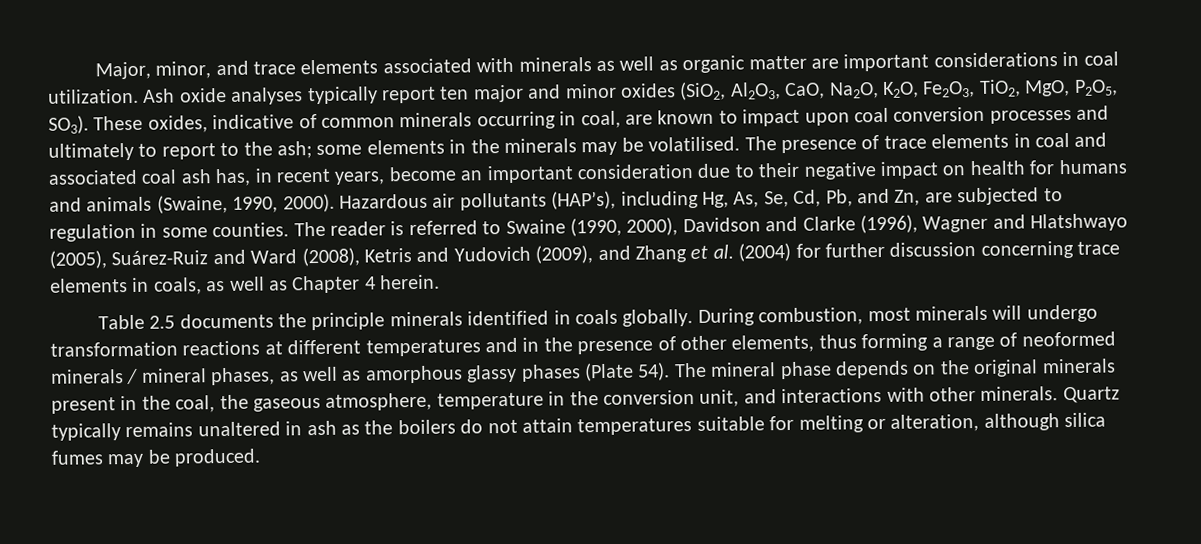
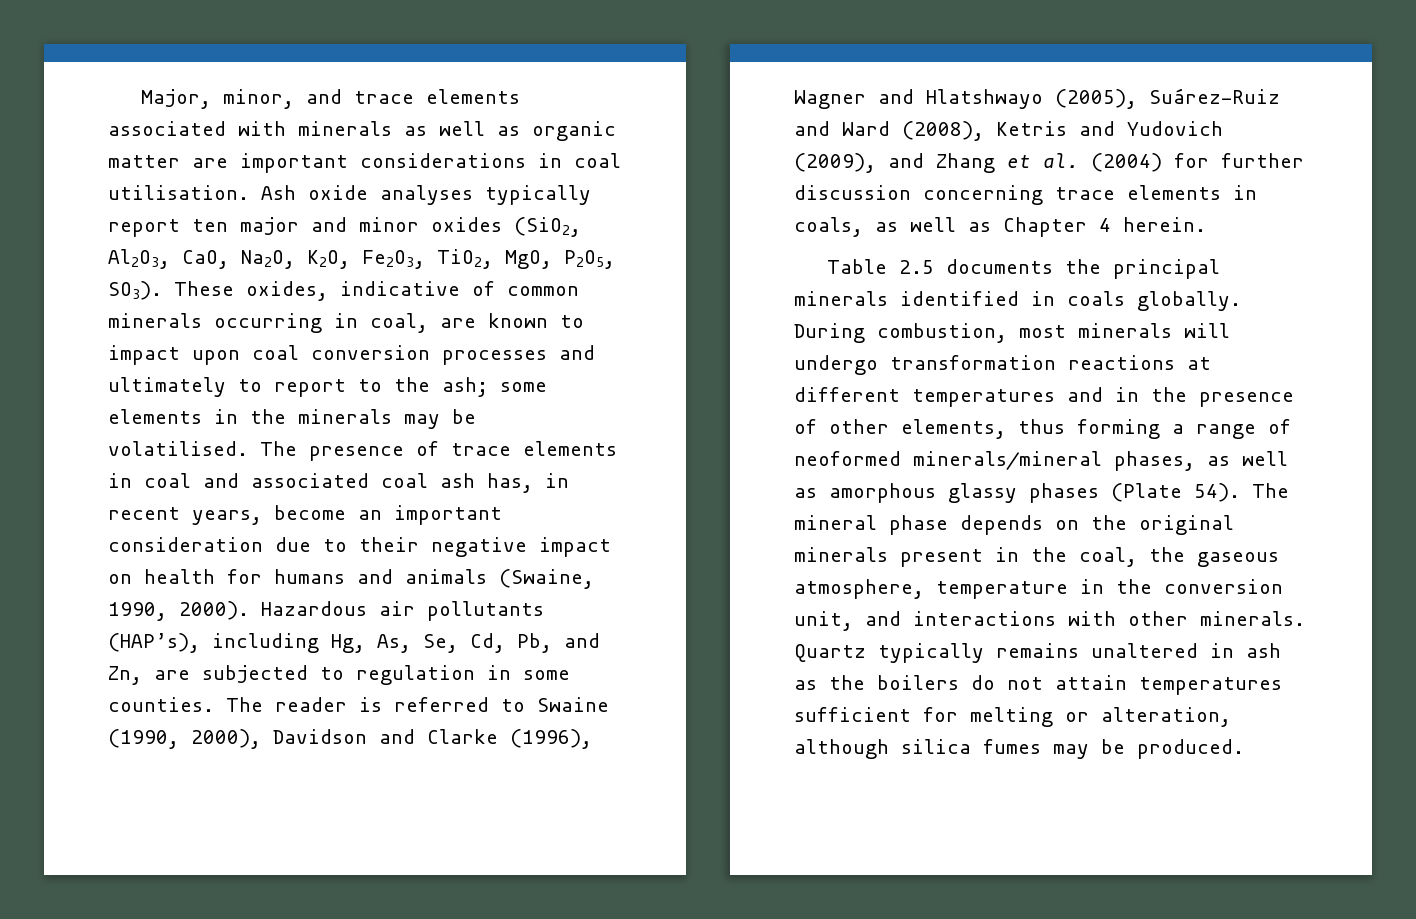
- Major, minor, and trace elements associated with minerals as well as organic matter are important considerations in coal utilization.
+ Major, minor, and trace elements associated with minerals as well as organic matter are important considerations in coal utilisation.
- Table 2.5 documents the principle minerals identified in coals globally.
+ Table 2.5 documents the principal minerals identified in coals globally.
- During combustion, most minerals will undergo transformation reactions at different temperatures and in the presence of other elements, thus forming a range of neoformed minerals / mineral phases, as well as amorphous glassy phases (Plate 54).
+ During combustion, most minerals will undergo transformation reactions at different temperatures and in the presence of other elements, thus forming a range of neoformed minerals/mineral phases, as well as amorphous glassy phases (Plate 54).
- Quartz typically remains unaltered in ash as the boilers do not attain temperatures suitable for melting or alteration, although silica fumes may be produced.
+ Quartz typically remains unaltered in ash as the boilers do not attain temperatures sufficient for melting or alteration, although silica fumes may be produced.

